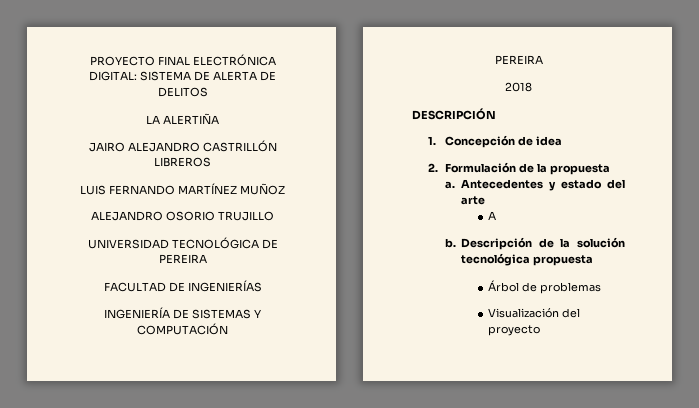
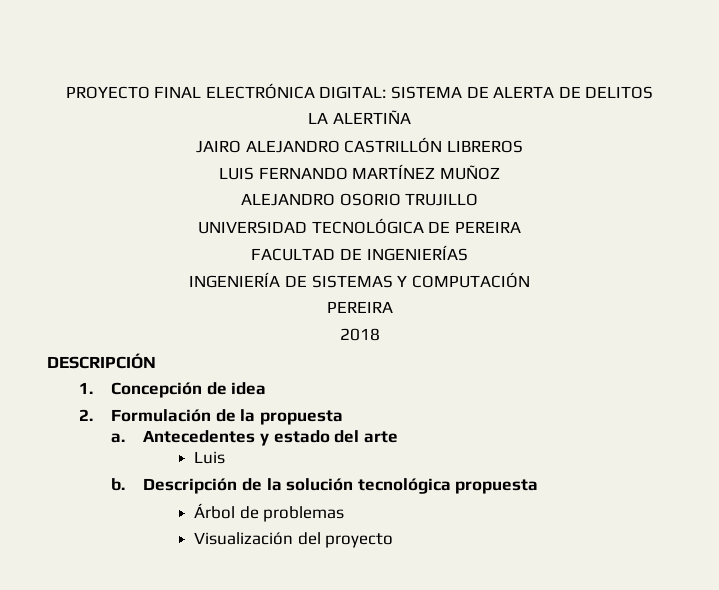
- A
+ Luis

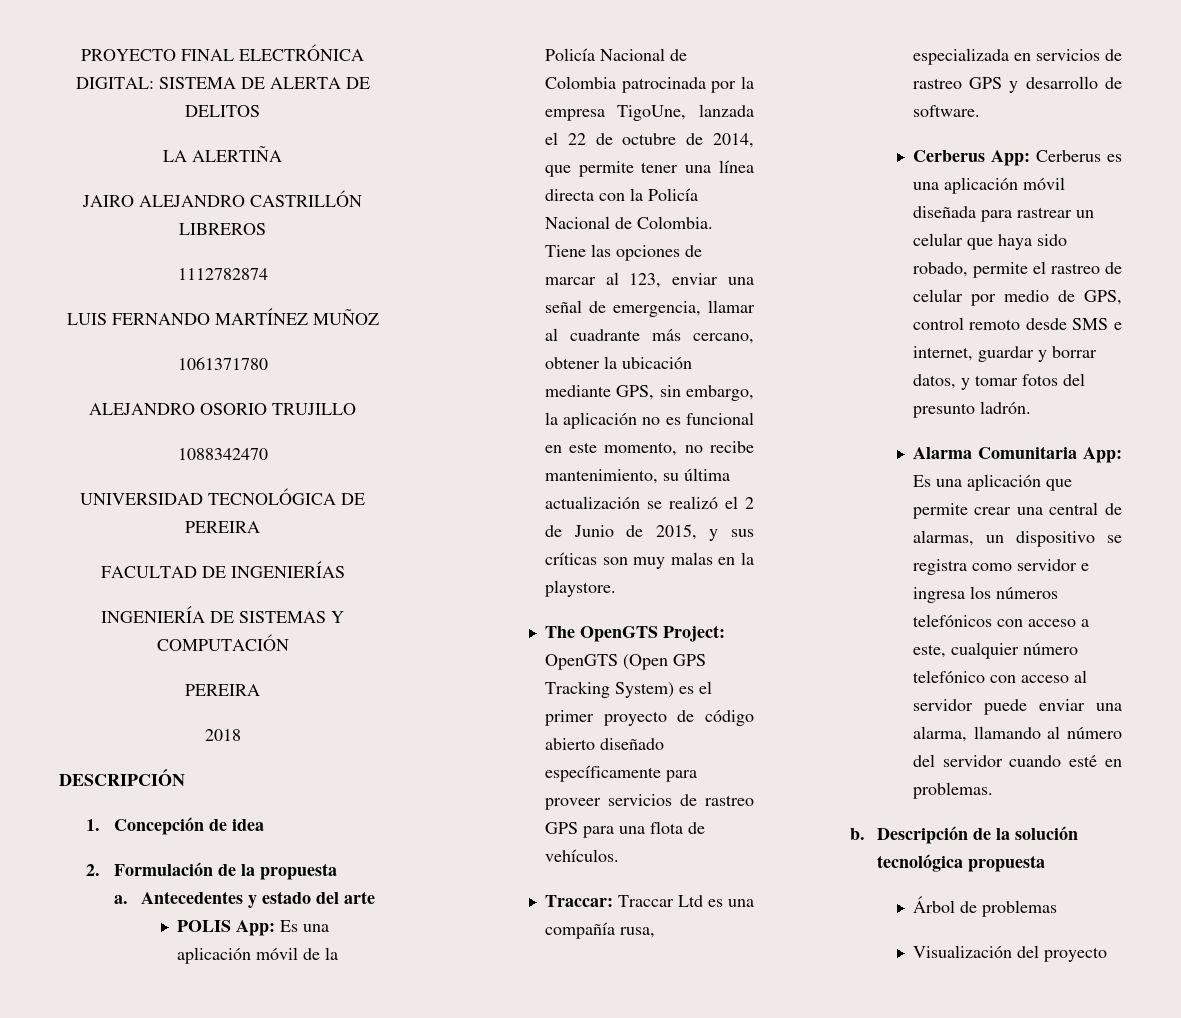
+ 1112782874
+ 1061371780
+ 1088342470
- Luis
+ POLIS App: Es una aplicación móvil de la Policía Nacional de Colombia patrocinada por la empresa TigoUne, lanzada el 22 de octubre de 2014, que permite tener una línea directa con la Policía Nacional de Colombia. Tiene las opciones de marcar al 123, enviar una señal de emergencia, llamar al cuadrante más cercano, obtener la ubicación mediante GPS, sin embargo, la aplicación no es funcional en este momento, no recibe mantenimiento, su última actualización se realizó el 2 de Junio de 2015, y sus críticas son muy malas en la playstore.
+ The OpenGTS Project: OpenGTS (Open GPS Tracking System) es el primer proyecto de código abierto diseñado específicamente para proveer servicios de rastreo GPS para una flota de vehículos.
+ Traccar: Traccar Ltd es una compañía rusa, especializada en servicios de rastreo GPS y desarrollo de software.
+ Cerberus App: Cerberus es una aplicación móvil diseñada para rastrear un celular que haya sido robado, permite el rastreo de celular por medio de GPS, control remoto desde SMS e internet, guardar y borrar datos, y tomar fotos del presunto ladrón.
+ Alarma Comunitaria App: Es una aplicación que permite crear una central de alarmas, un dispositivo se registra como servidor e ingresa los números telefónicos con acceso a este, cualquier número telefónico con acceso al servidor puede enviar una alarma, llamando al número del servidor cuando esté en problemas.

